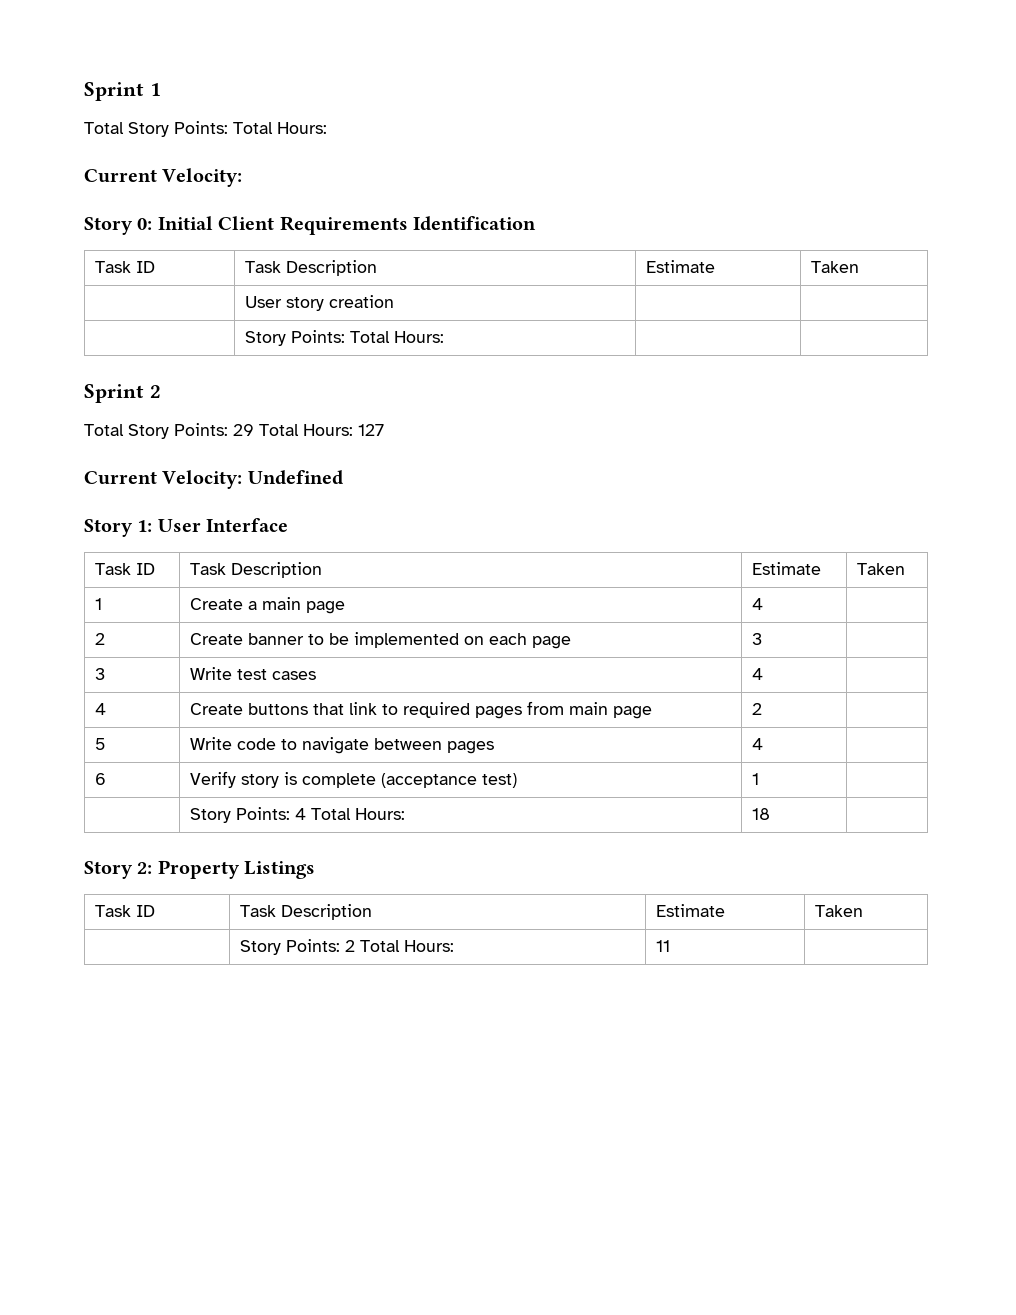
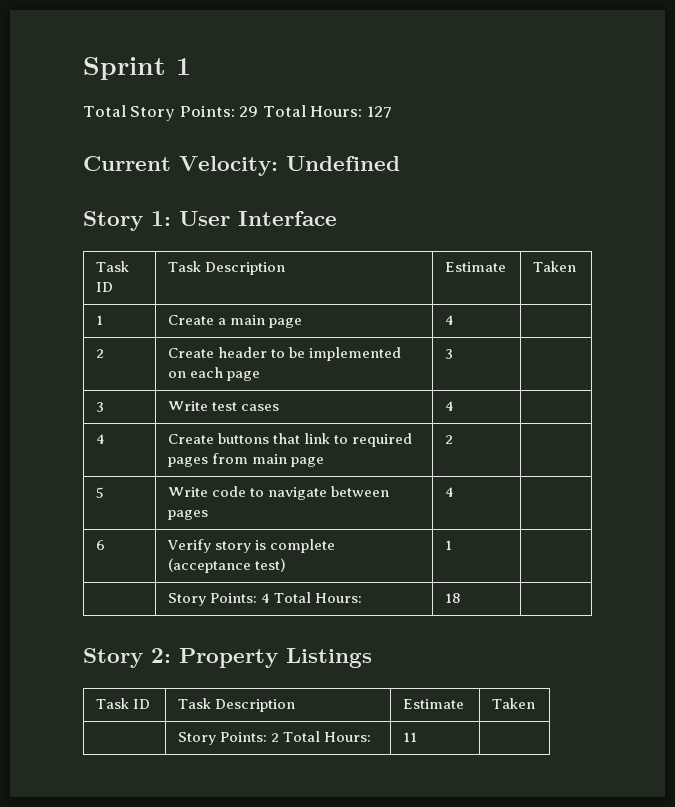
- Total Story Points: Total Hours:
- Current Velocity:
- Story 0: Initial Client Requirements Identification
- Task ID | Task Description | Estimate | Taken
- | User story creation | |
- | Story Points: Total Hours: | |
- Sprint 2
- 2 | Create banner to be implemented on each page | 3 |
+ 2 | Create header to be implemented on each page | 3 |

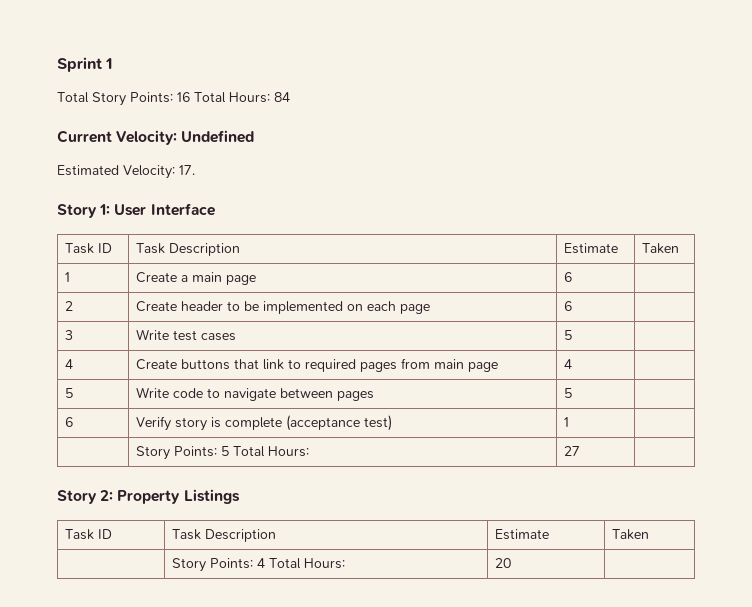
- Total Story Points: 29 Total Hours: 127
+ Total Story Points: 16 Total Hours: 84
+ Estimated Velocity: 17.
- 1 | Create a main page | 4 |
+ 1 | Create a main page | 6 |
- 2 | Create header to be implemented on each page | 3 |
+ 2 | Create header to be implemented on each page | 6 |
- 3 | Write test cases | 4 |
+ 3 | Write test cases | 5 |
- 4 | Create buttons that link to required pages from main page | 2 |
+ 4 | Create buttons that link to required pages from main page | 4 |
- 5 | Write code to navigate between pages | 4 |
+ 5 | Write code to navigate between pages | 5 |
- | Story Points: 4 Total Hours: | 18 |
+ | Story Points: 5 Total Hours: | 27 |
- | Story Points: 2 Total Hours: | 11 |
+ | Story Points: 4 Total Hours: | 20 |

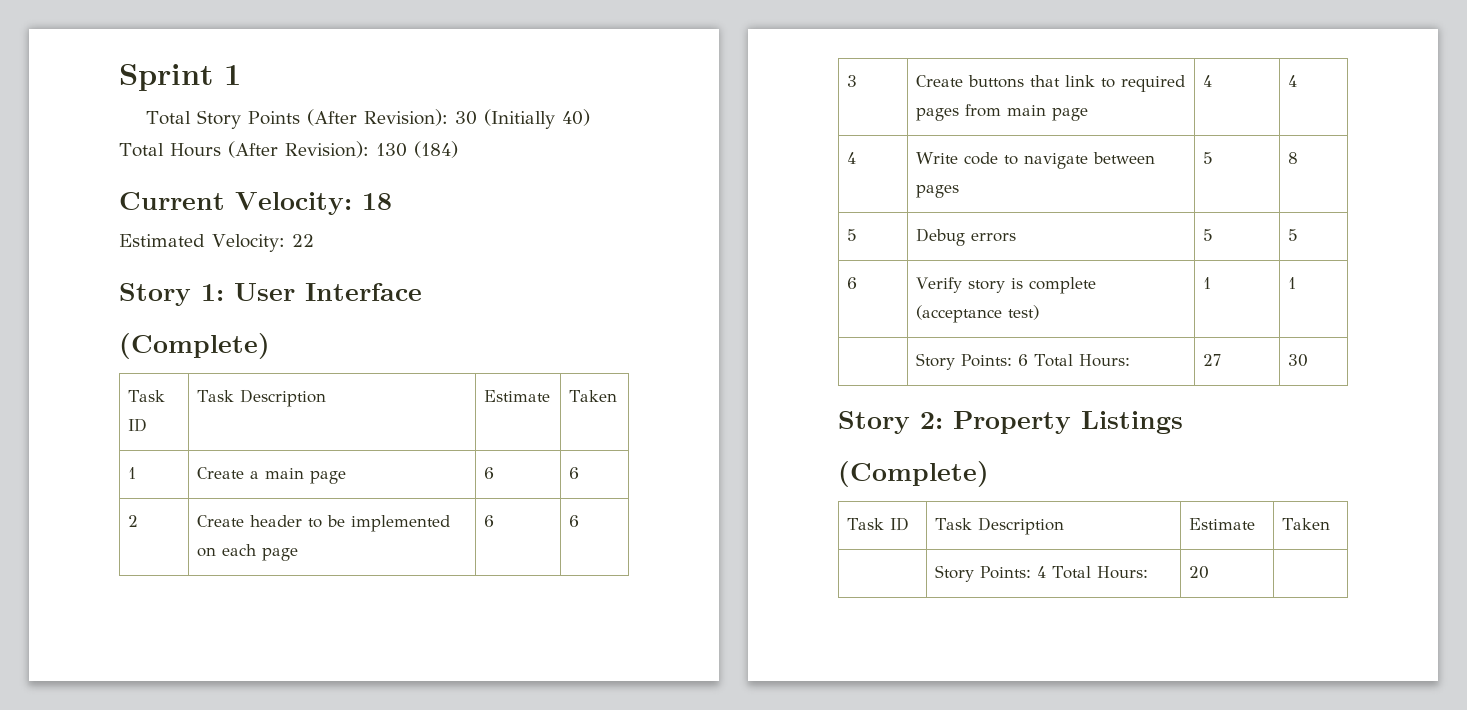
- Total Story Points: 16 Total Hours: 84
+ Total Story Points (After Revision): 30 (Initially 40) Total Hours (After Revision): 130 (184)
- Current Velocity: Undefined
+ Current Velocity: 18
- Estimated Velocity: 17.
+ Estimated Velocity: 22
  Story 1: User Interface
+ (Complete)
- 1 | Create a main page | 6 |
+ 1 | Create a main page | 6 | 6
- 2 | Create header to be implemented on each page | 6 |
+ 2 | Create header to be implemented on each page | 6 | 6
- 3 | Write test cases | 5 |
- 4 | Create buttons that link to required pages from main page | 4 |
- 5 | Write code to navigate between pages | 5 |
+ 3 | Create buttons that link to required pages from main page | 4 | 4
+ 4 | Write code to navigate between pages | 5 | 8
+ 5 | Debug errors | 5 | 5
- 6 | Verify story is complete (acceptance test) | 1 |
- | Story Points: 5 Total Hours: | 27 |
+ 6 | Verify story is complete (acceptance test) | 1 | 1
+ | Story Points: 6 Total Hours: | 27 | 30
  Story 2: Property Listings
+ (Complete)

